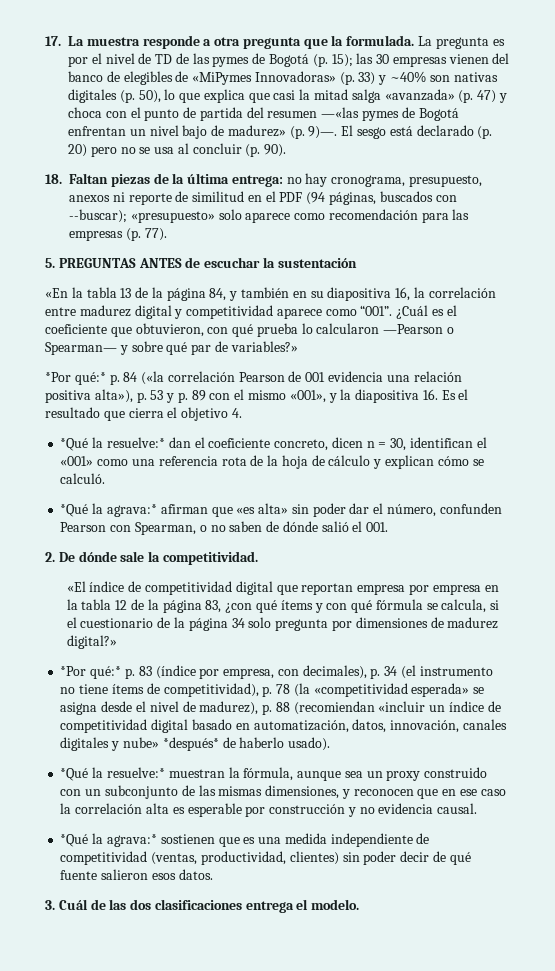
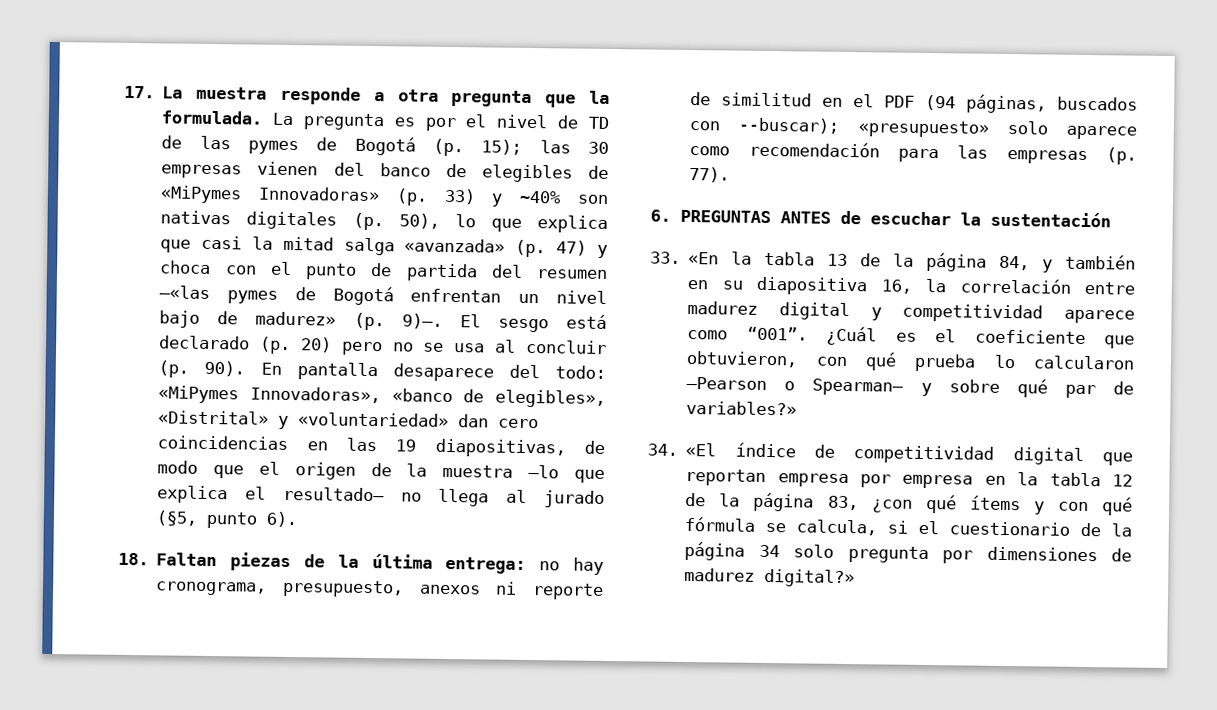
+ En pantalla desaparece del todo: «MiPymes Innovadoras», «banco de elegibles», «Distrital» y «voluntariedad» dan cero coincidencias en las 19 diapositivas, de modo que el origen de la muestra —lo que explica el resultado— no llega al jurado (§5, punto 6).
- 5. PREGUNTAS ANTES de escuchar la sustentación
+ 6. PREGUNTAS ANTES de escuchar la sustentación
- «En la tabla 13 de la página 84, y también en su diapositiva 16, la correlación entre madurez digital y competitividad aparece como “001”.
+ 33. «En la tabla 13 de la página 84, y también en su diapositiva 16, la correlación entre madurez digital y competitividad aparece como “001”.
- *Por qué:* p. 84 («la correlación Pearson de 001 evidencia una relación positiva alta»), p. 53 y p. 89 con el mismo «001», y la diapositiva 16. Es el resultado que cierra el objetivo 4.
- *Qué la resuelve:* dan el coeficiente concreto, dicen n = 30, identifican el «001» como una referencia rota de la hoja de cálculo y explican cómo se calculó.
- *Qué la agrava:* afirman que «es alta» sin poder dar el número, confunden Pearson con Spearman, o no saben de dónde salió el 001.
- 2. De dónde sale la competitividad.
- «El índice de competitividad digital que reportan empresa por empresa en la tabla 12 de la página 83, ¿con qué ítems y con qué fórmula se calcula, si el cuestionario de la página 34 solo pregunta por dimensiones de madurez digital?»
+ 34. «El índice de competitividad digital que reportan empresa por empresa en la tabla 12 de la página 83, ¿con qué ítems y con qué fórmula se calcula, si el cuestionario de la página 34 solo pregunta por dimensiones de madurez digital?»
- *Por qué:* p. 83 (índice por empresa, con decimales), p. 34 (el instrumento no tiene ítems de competitividad), p. 78 (la «competitividad esperada» se asigna desde el nivel de madurez), p. 88 (recomiendan «incluir un índice de competitividad digital basado en automatización, datos, innovación, canales digitales y nube» *después* de haberlo usado).
- *Qué la resuelve:* muestran la fórmula, aunque sea un proxy construido con un subconjunto de las mismas dimensiones, y reconocen que en ese caso la correlación alta es esperable por construcción y no evidencia causal.
- *Qué la agrava:* sostienen que es una medida independiente de competitividad (ventas, productividad, clientes) sin poder decir de qué fuente salieron esos datos.
- 3. Cuál de las dos clasificaciones entrega el modelo.

